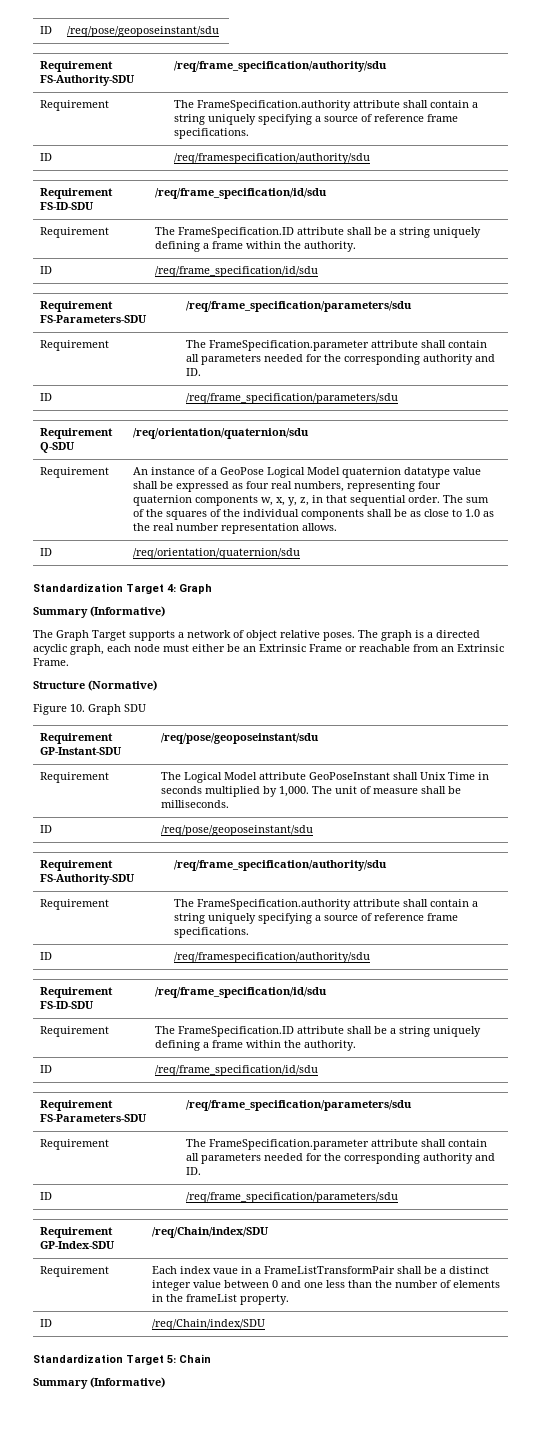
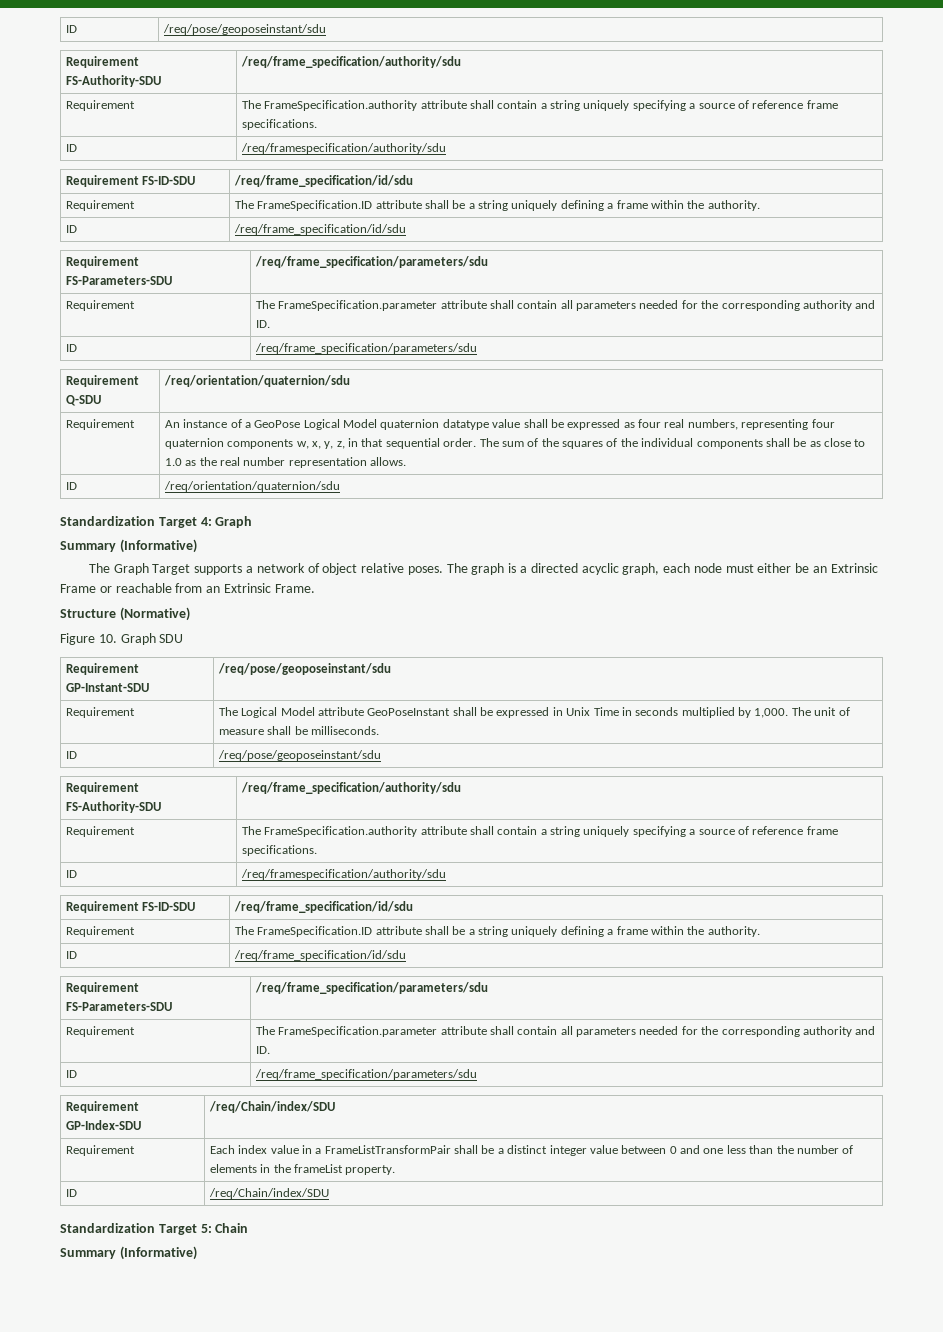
- Requirement | The Logical Model attribute GeoPoseInstant shall Unix Time in seconds multiplied by 1,000. The unit of measure shall be milliseconds.
+ Requirement | The Logical Model attribute GeoPoseInstant shall be expressed in Unix Time in seconds multiplied by 1,000. The unit of measure shall be milliseconds.
- Requirement | Each index vaue in a FrameListTransformPair shall be a distinct integer value between 0 and one less than the number of elements in the frameList property.
+ Requirement | Each index value in a FrameListTransformPair shall be a distinct integer value between 0 and one less than the number of elements in the frameList property.

